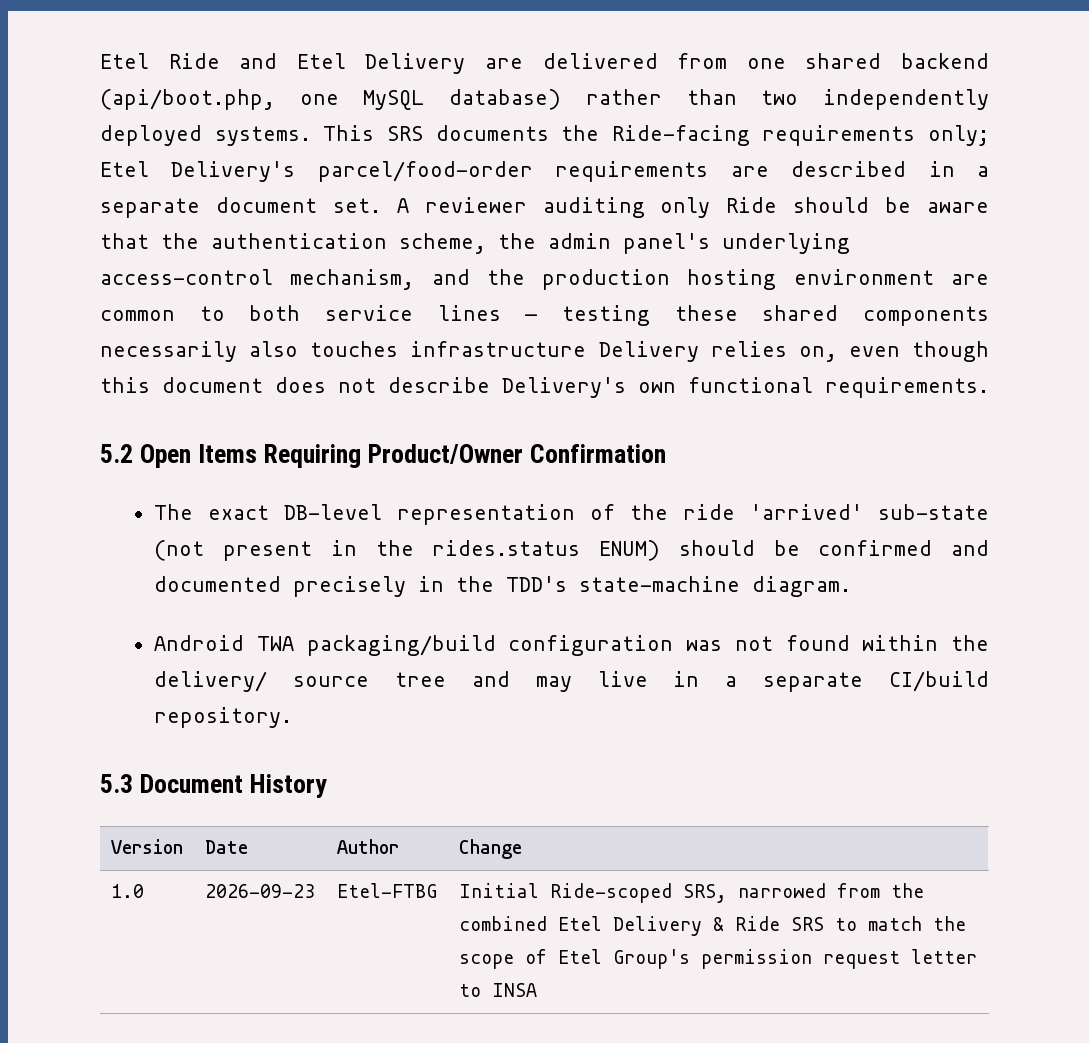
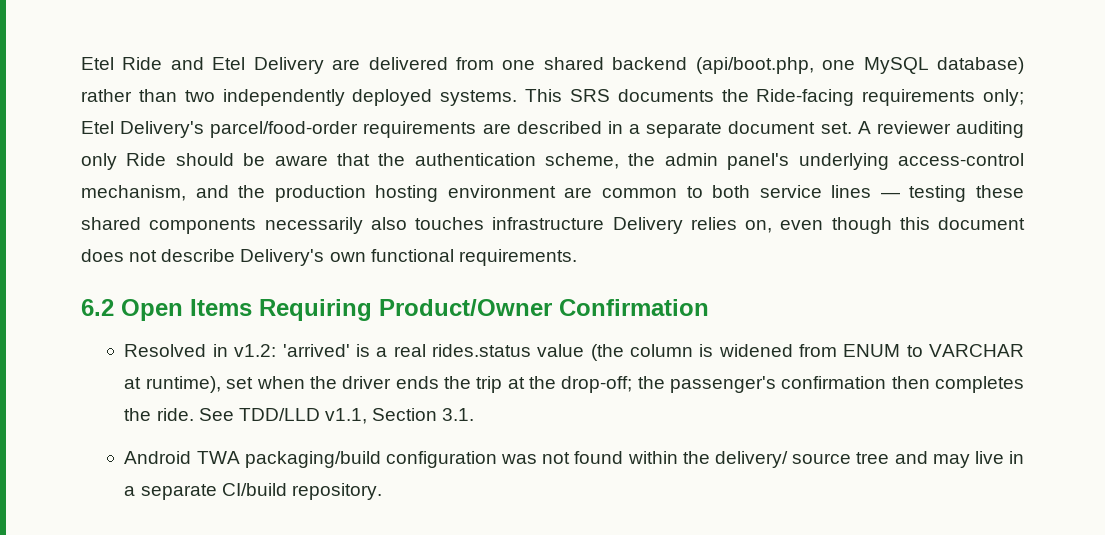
- 5.2 Open Items Requiring Product/Owner Confirmation
+ 6.2 Open Items Requiring Product/Owner Confirmation
- The exact DB-level representation of the ride 'arrived' sub-state (not present in the rides.status ENUM) should be confirmed and documented precisely in the TDD's state-machine diagram.
+ Resolved in v1.2: 'arrived' is a real rides.status value (the column is widened from ENUM to VARCHAR at runtime), set when the driver ends the trip at the drop-off; the passenger's confirmation then completes the ride. See TDD/LLD v1.1, Section 3.1.
- 5.3 Document History
- Version | Date | Author | Change
- 1.0 | 2026-09-23 | Etel-FTBG | Initial Ride-scoped SRS, narrowed from the combined Etel Delivery & Ride SRS to match the scope of Etel Group's permission request letter to INSA

